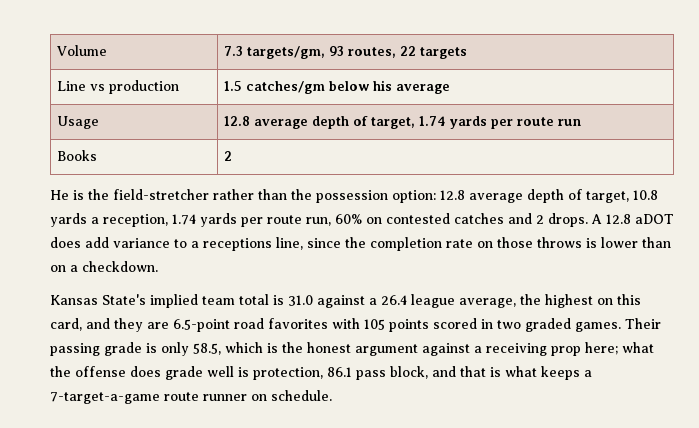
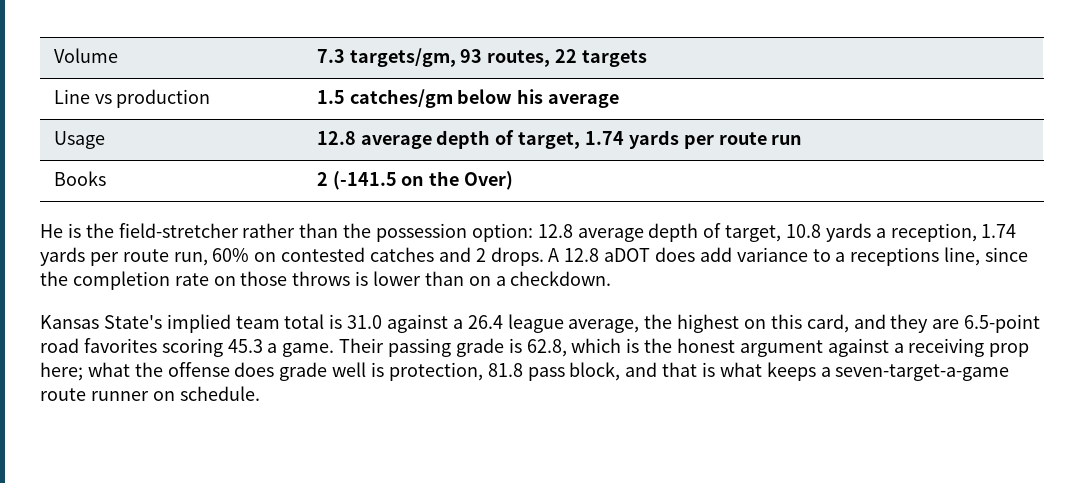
- Books | 2
+ Books | 2 (-141.5 on the Over)
- Kansas State's implied team total is 31.0 against a 26.4 league average, the highest on this card, and they are 6.5-point road favorites with 105 points scored in two graded games.
+ Kansas State's implied team total is 31.0 against a 26.4 league average, the highest on this card, and they are 6.5-point road favorites scoring 45.3 a game.
- Their passing grade is only 58.5, which is the honest argument against a receiving prop here; what the offense does grade well is protection, 86.1 pass block, and that is what keeps a 7-target-a-game route runner on schedule.
+ Their passing grade is 62.8, which is the honest argument against a receiving prop here; what the offense does grade well is protection, 81.8 pass block, and that is what keeps a seven-target-a-game route runner on schedule.

